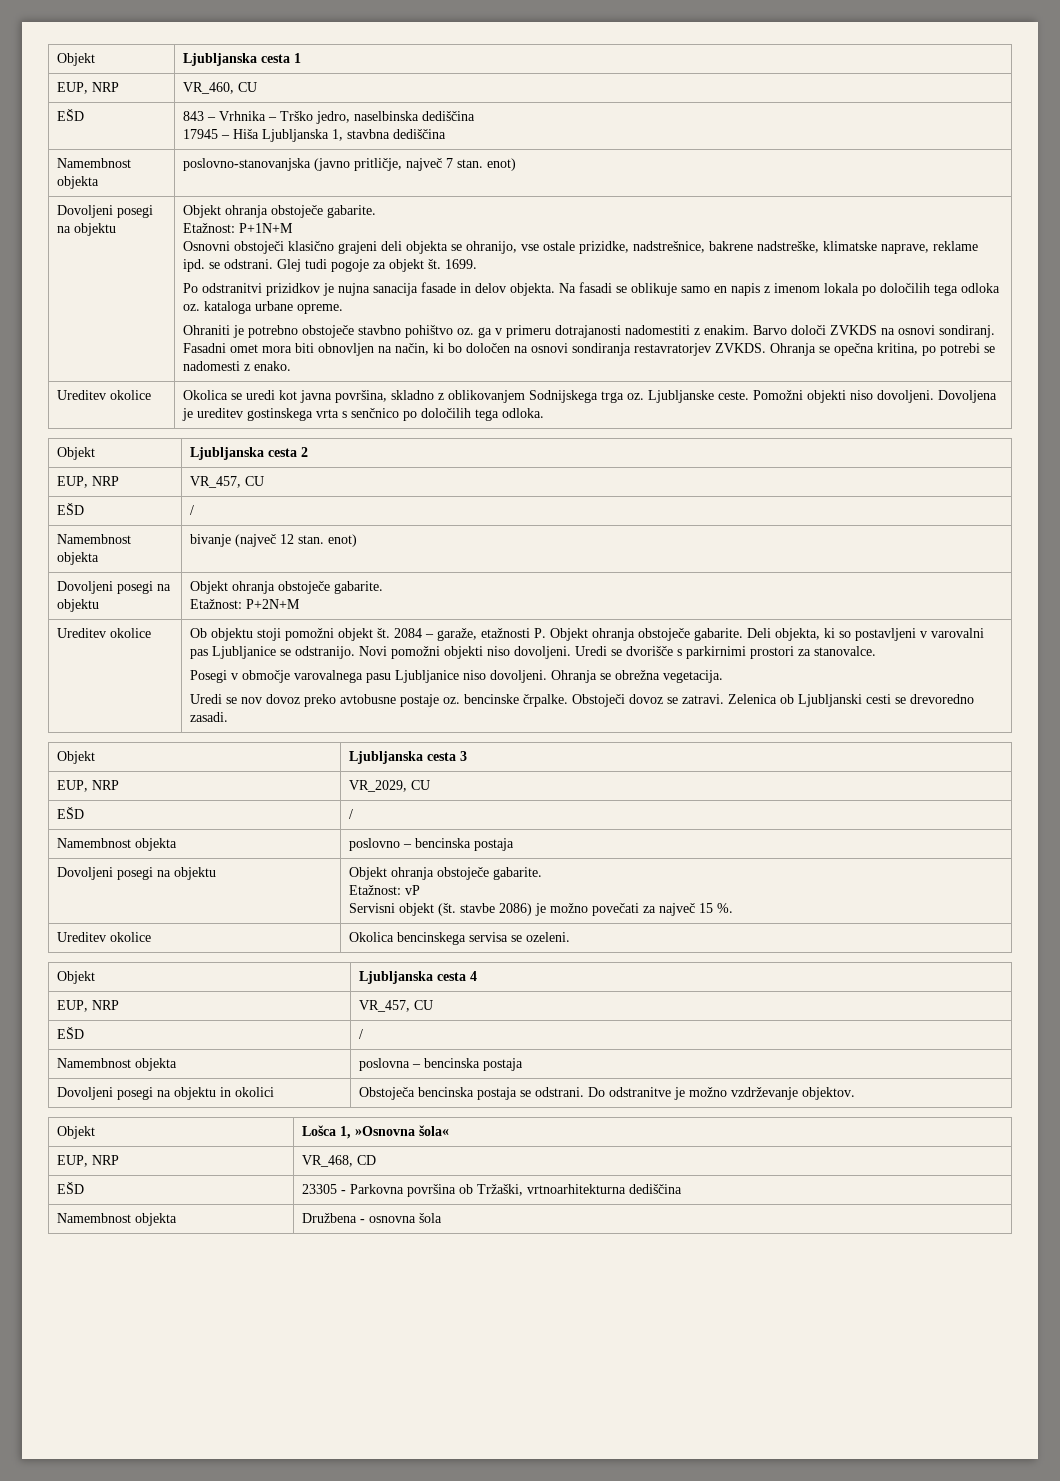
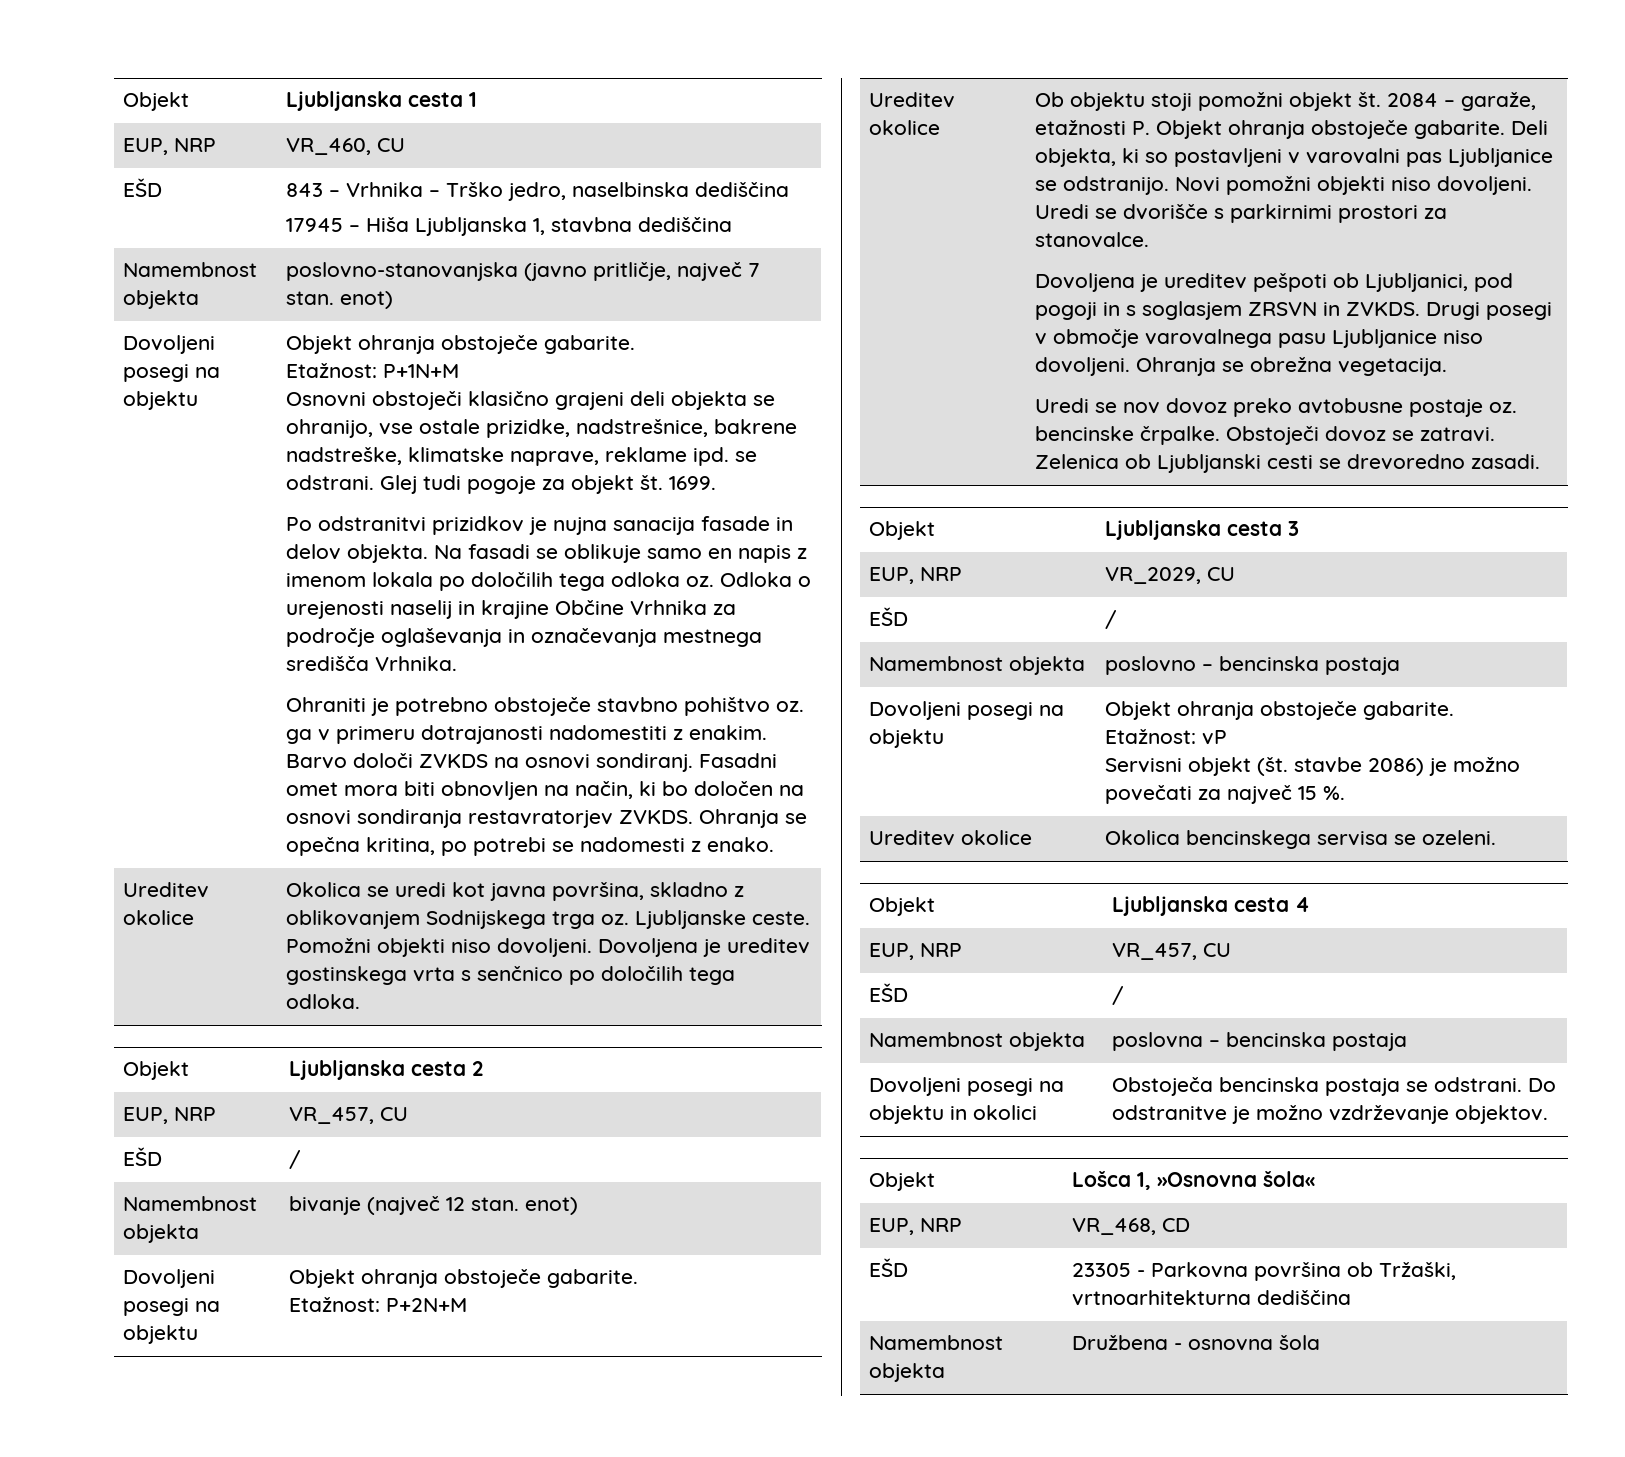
- Na fasadi se oblikuje samo en napis z imenom lokala po določilih tega odloka oz. kataloga urbane opreme.
+ Na fasadi se oblikuje samo en napis z imenom lokala po določilih tega odloka oz. Odloka o urejenosti naselij in krajine Občine Vrhnika za področje oglaševanja in označevanja mestnega središča Vrhnika.
- Posegi v območje varovalnega pasu Ljubljanice niso dovoljeni.
+ Dovoljena je ureditev pešpoti ob Ljubljanici, pod pogoji in s soglasjem ZRSVN in ZVKDS. Drugi posegi v območje varovalnega pasu Ljubljanice niso dovoljeni.

